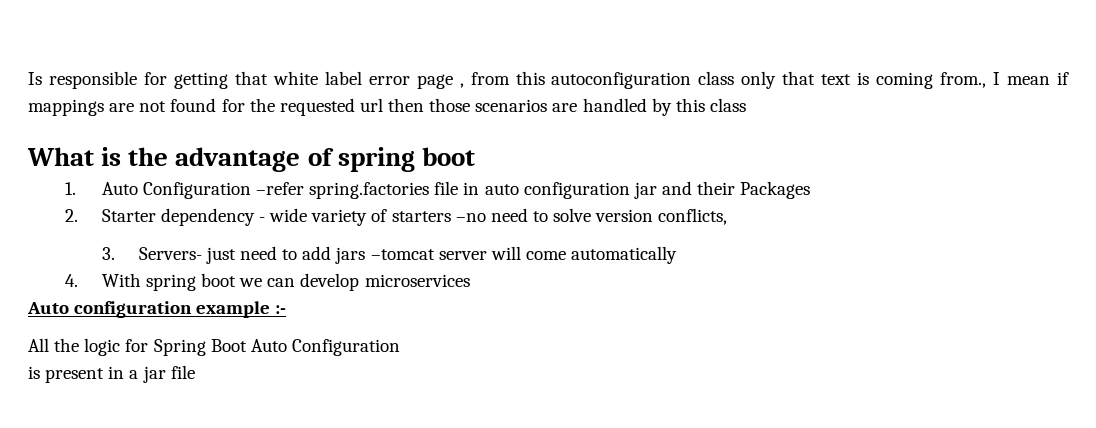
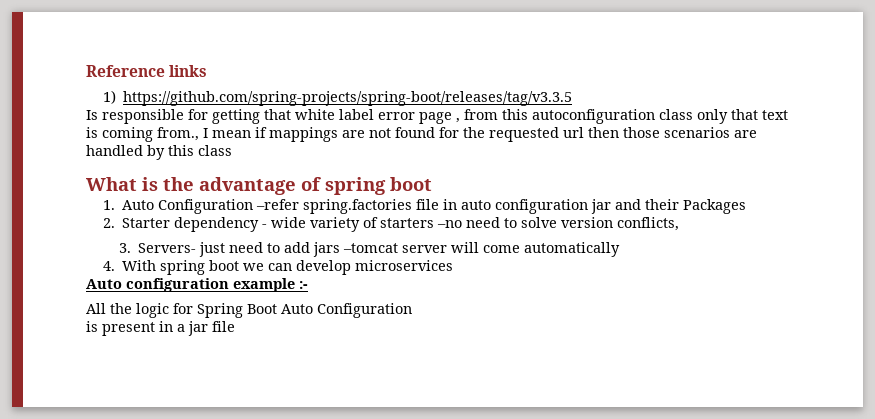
+ Reference links
+ 1) https://github.com/spring-projects/spring-boot/releases/tag/v3.3.5

